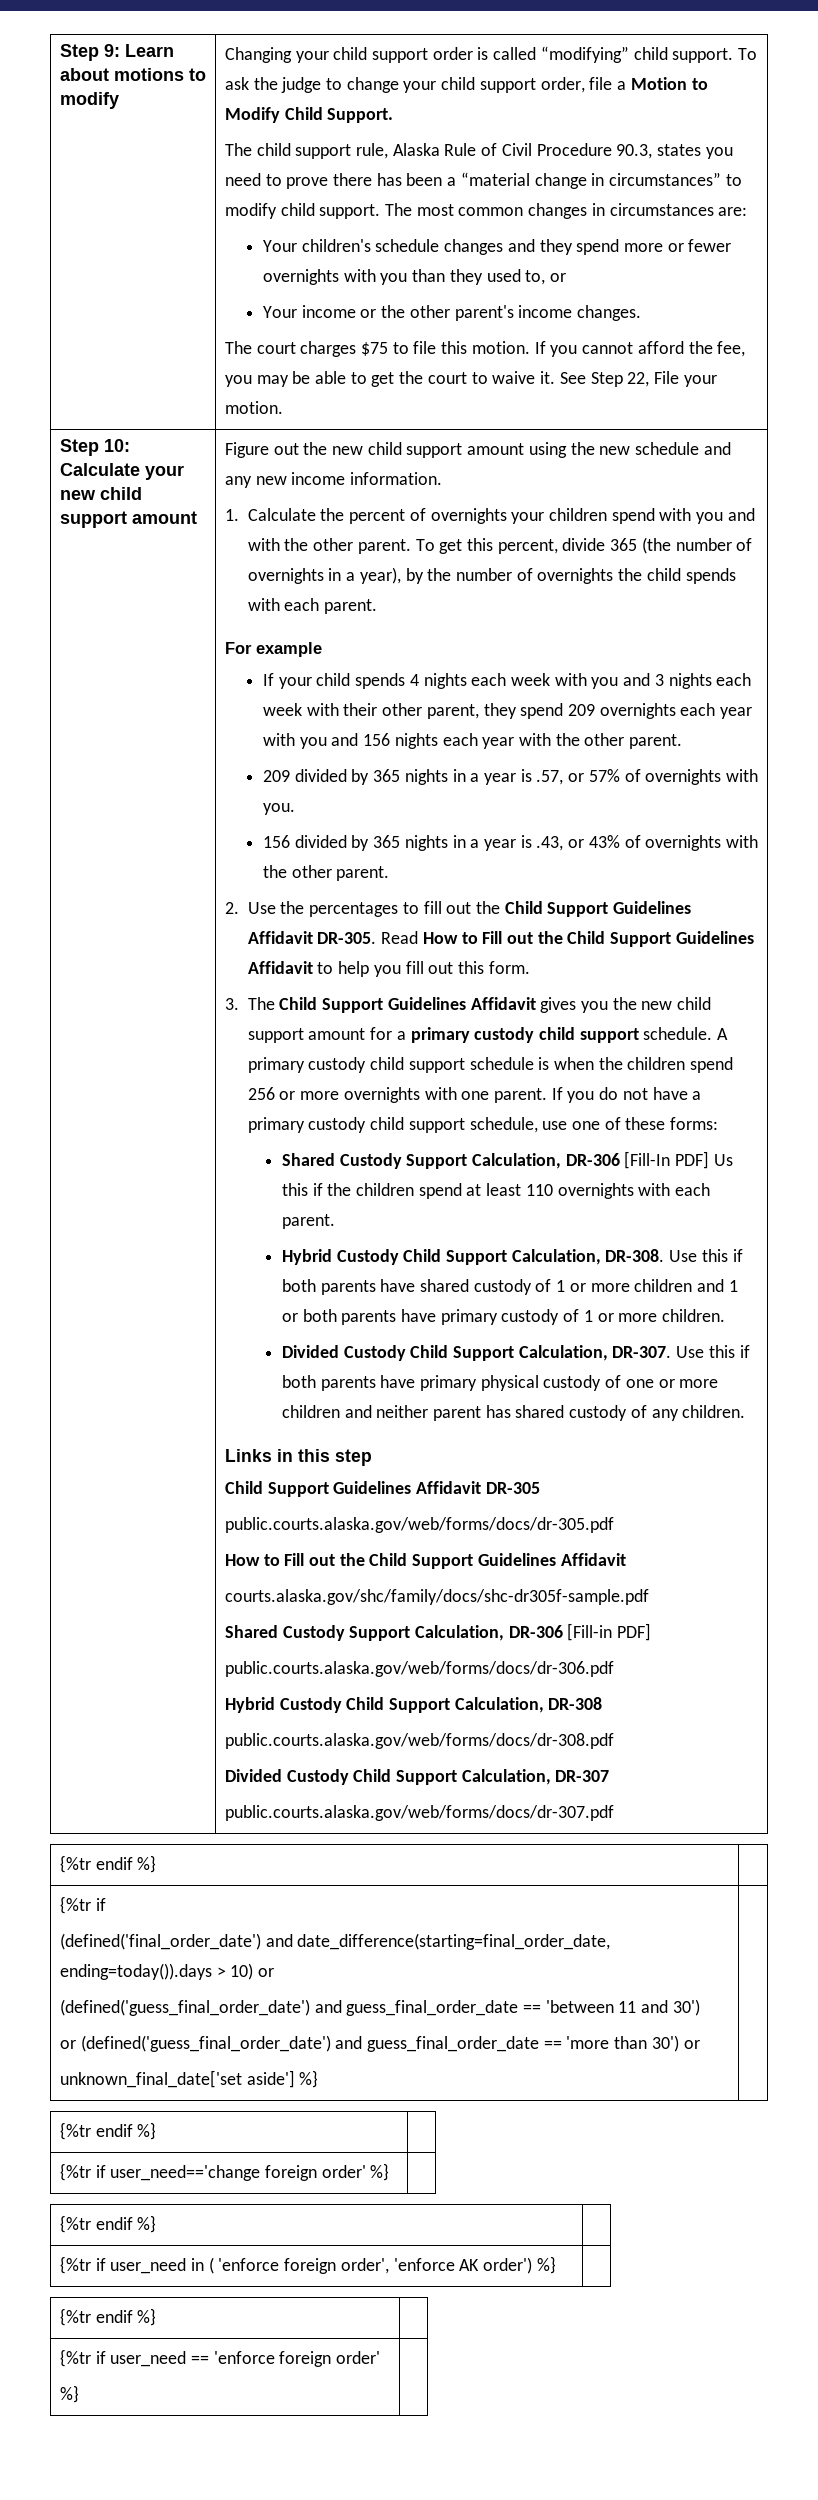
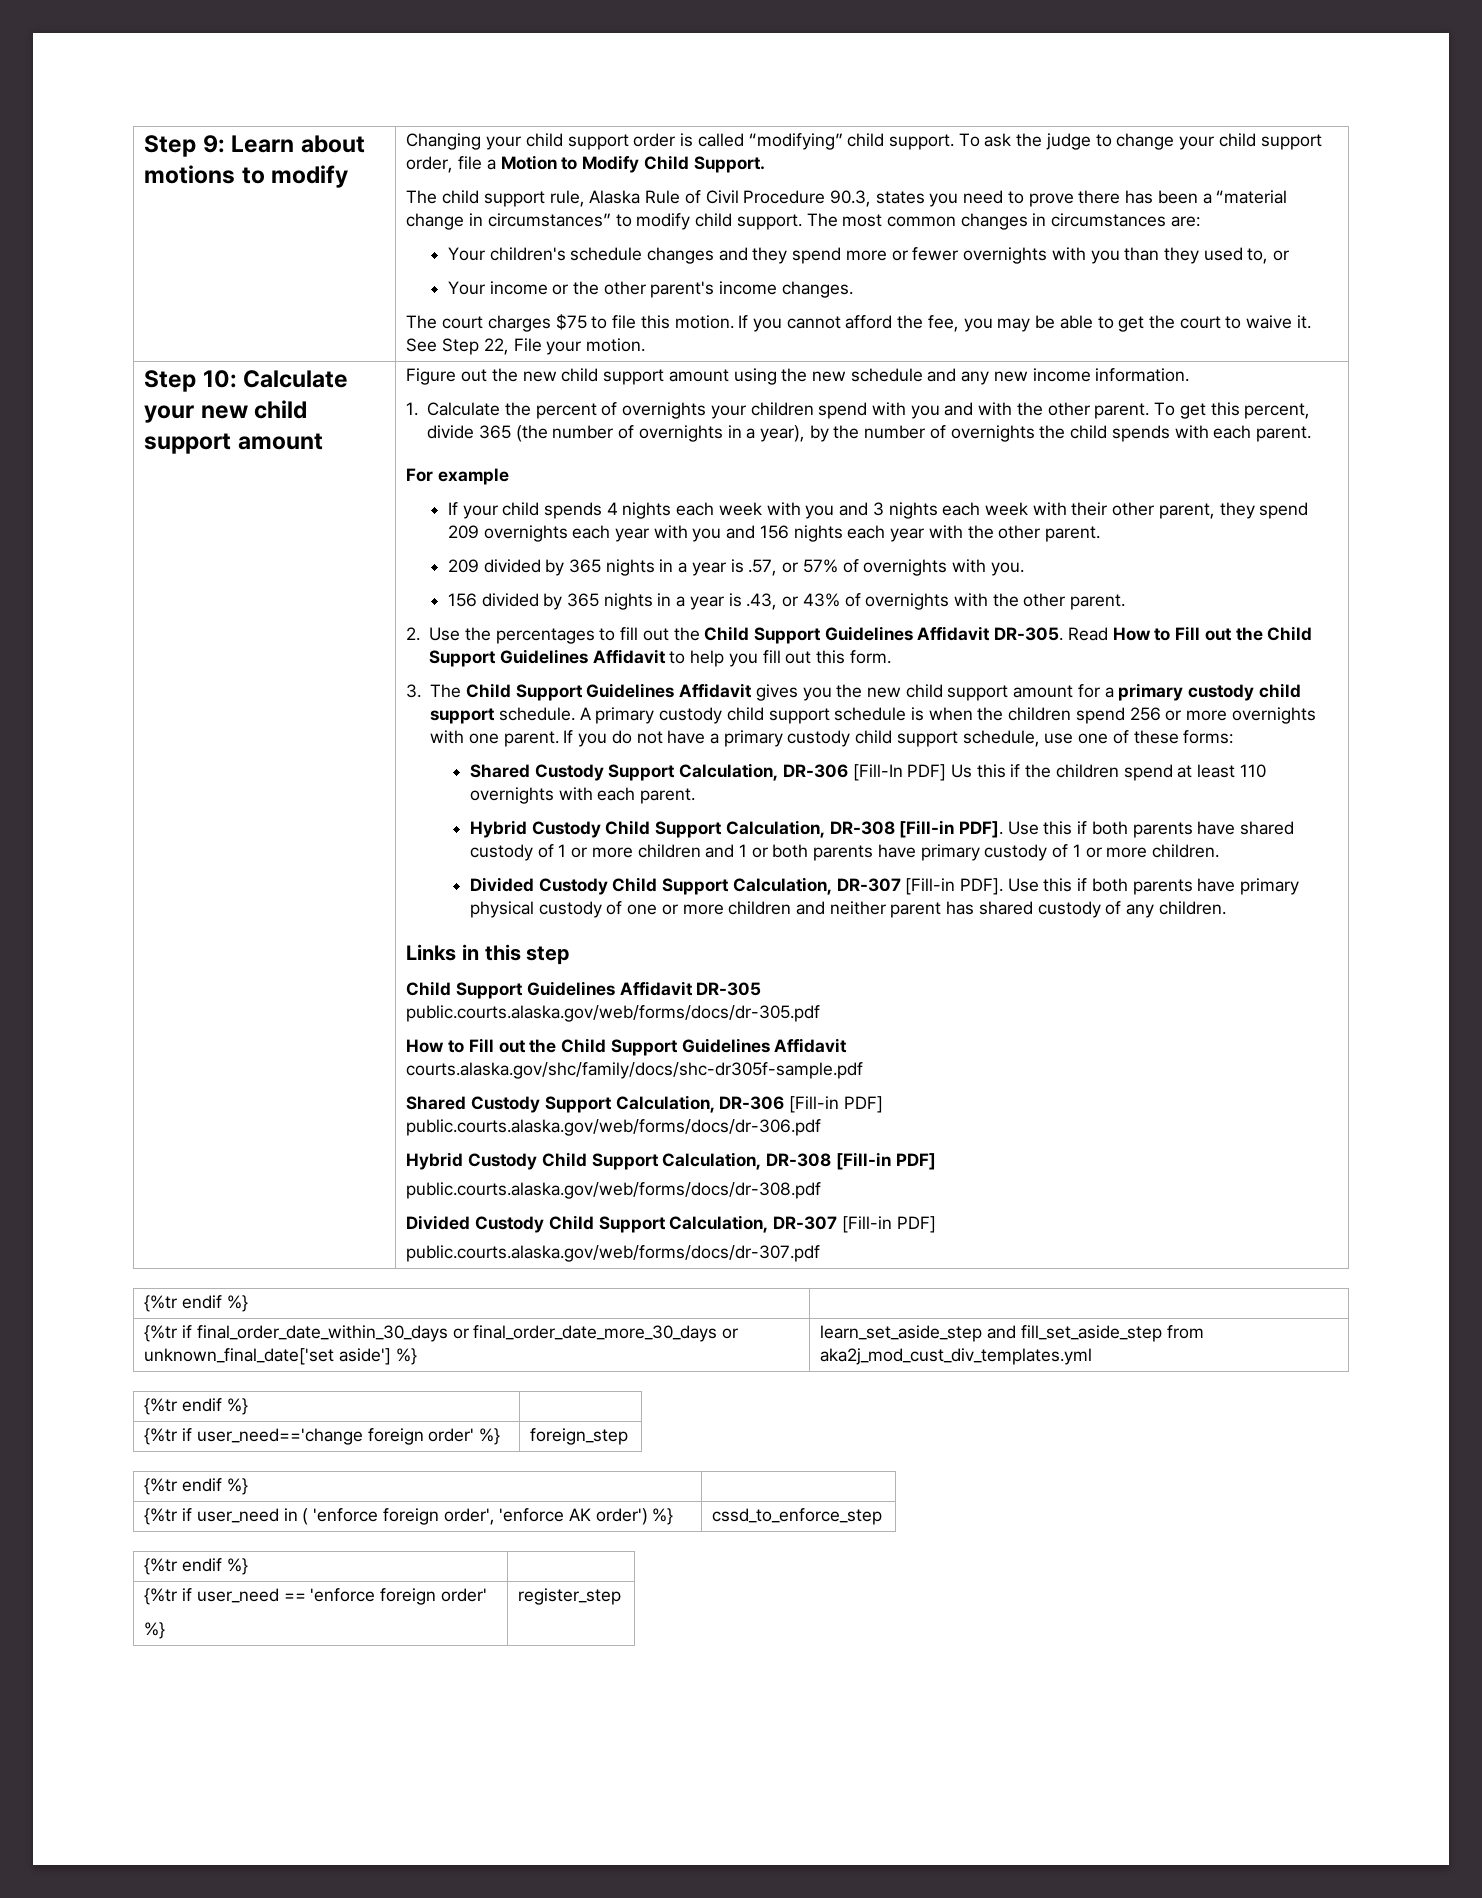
- Hybrid Custody Child Support Calculation, DR-308.
+ Hybrid Custody Child Support Calculation, DR-308 [Fill-in PDF].
- Divided Custody Child Support Calculation, DR-307.
+ Divided Custody Child Support Calculation, DR-307 [Fill-in PDF].
- Hybrid Custody Child Support Calculation, DR-308
+ Hybrid Custody Child Support Calculation, DR-308 [Fill-in PDF]
- Divided Custody Child Support Calculation, DR-307
+ Divided Custody Child Support Calculation, DR-307 [Fill-in PDF]
  public.courts.alaska.gov/web/forms/docs/dr-307.pdf
  {%tr endif %} |
- {%tr if
- (defined('final_order_date') and date_difference(starting=final_order_date, ending=today()).days > 10) or
- (defined('guess_final_order_date') and guess_final_order_date == 'between 11 and 30')
- or (defined('guess_final_order_date') and guess_final_order_date == 'more than 30') or
- unknown_final_date['set aside'] %} |
+ {%tr if final_order_date_within_30_days or final_order_date_more_30_days or unknown_final_date['set aside'] %} | learn_set_aside_step and fill_set_aside_step from aka2j_mod_cust_div_templates.yml
- {%tr if user_need=='change foreign order' %} |
+ {%tr if user_need=='change foreign order' %} | foreign_step
- {%tr if user_need in ( 'enforce foreign order', 'enforce AK order') %} |
+ {%tr if user_need in ( 'enforce foreign order', 'enforce AK order') %} | cssd_to_enforce_step
  {%tr if user_need == 'enforce foreign order'
- %} |
+ %} | register_step

